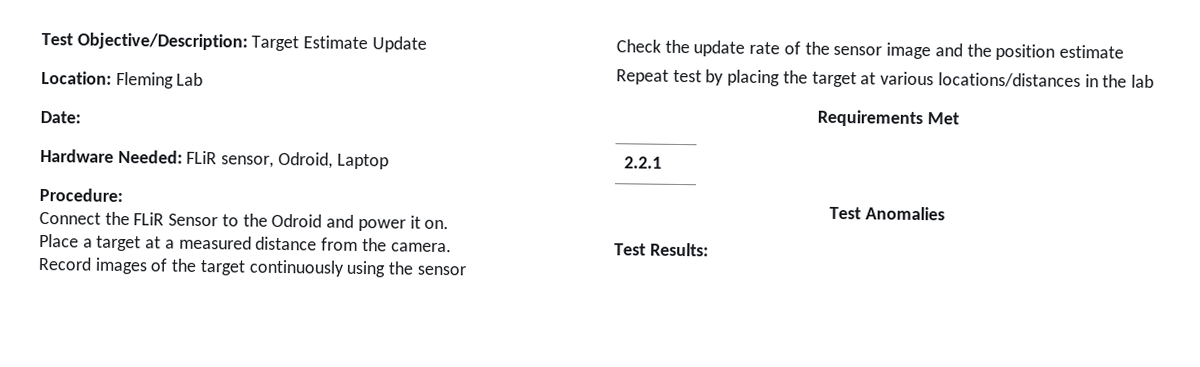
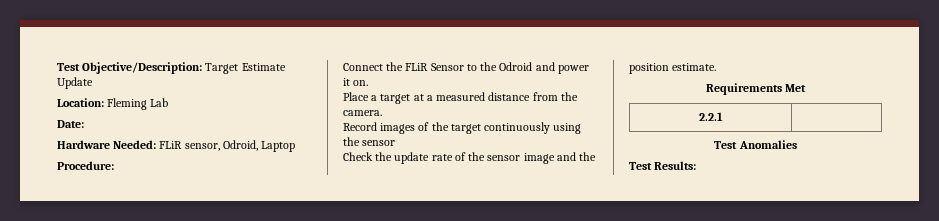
- Check the update rate of the sensor image and the position estimate
- Repeat test by placing the target at various locations/distances in the lab
+ Check the update rate of the sensor image and the position estimate.

